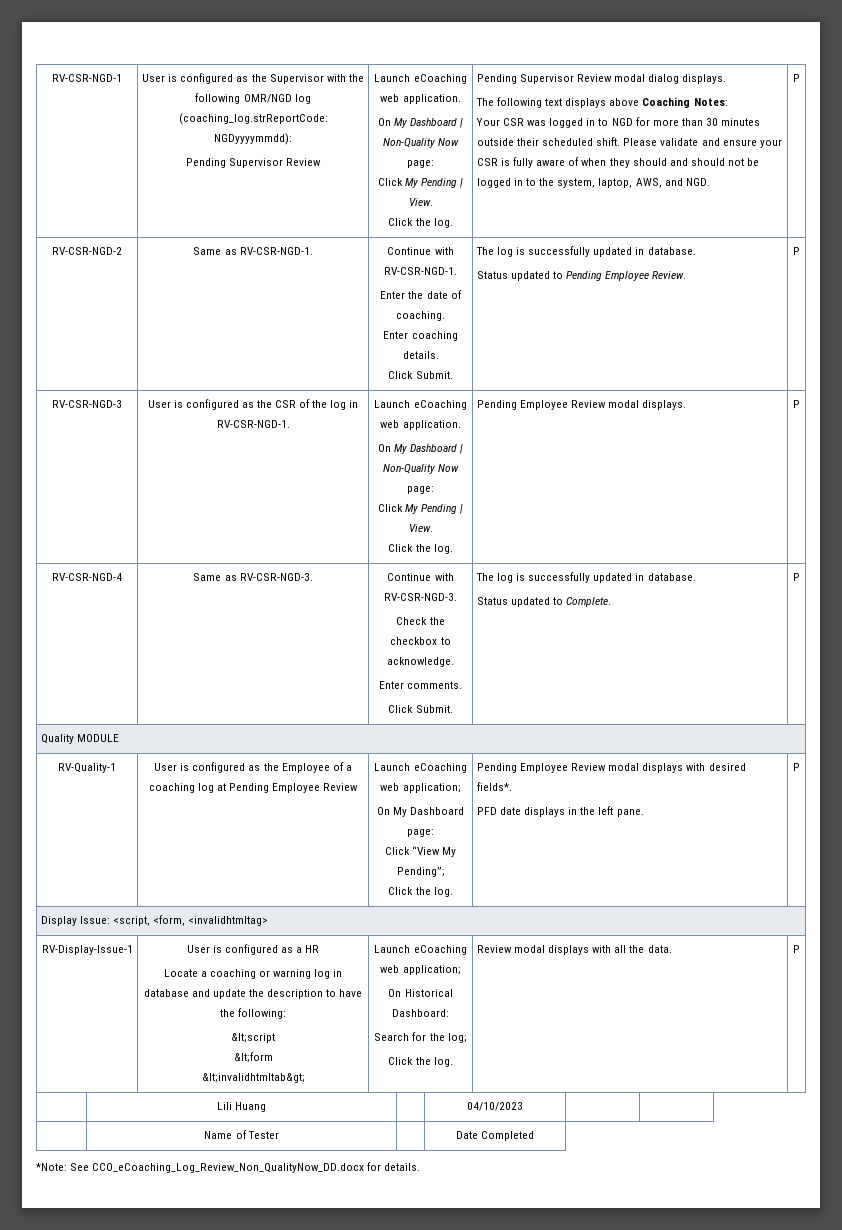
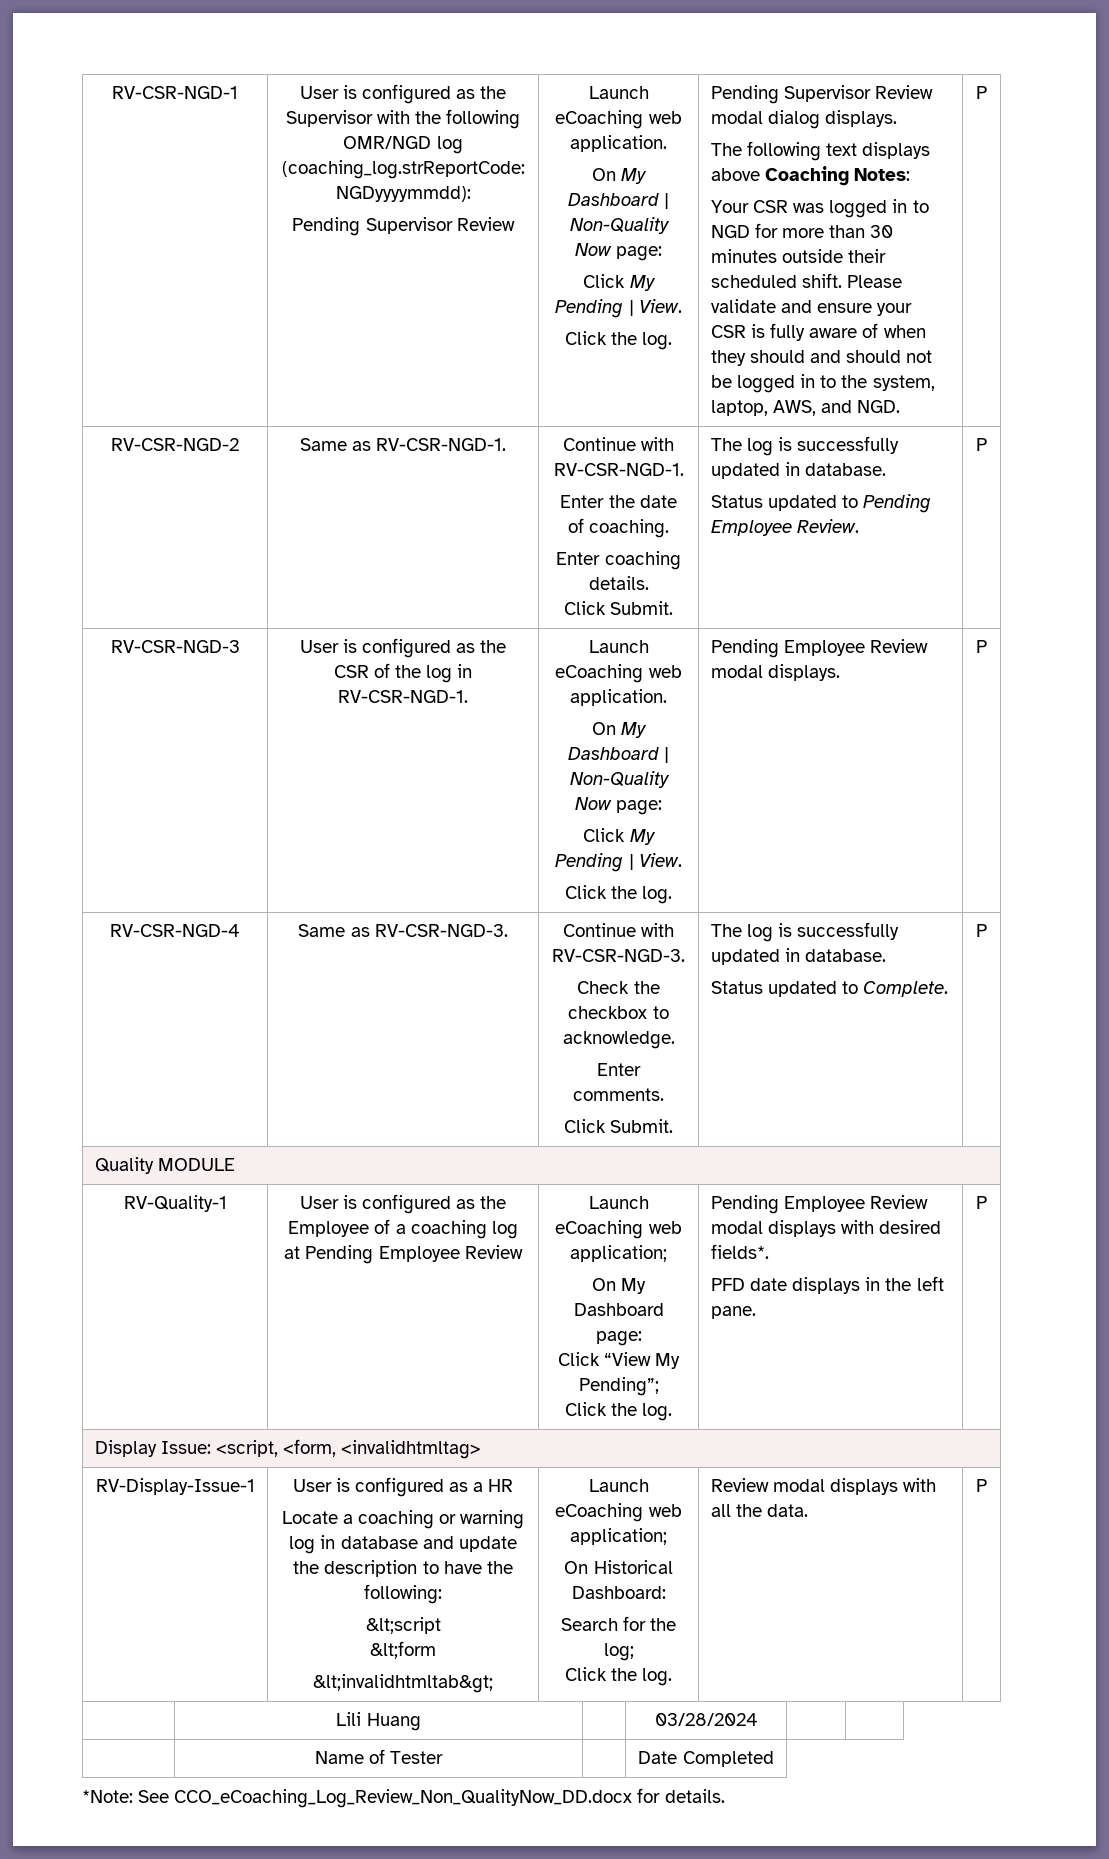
- | Lili Huang | | 04/10/2023 | |
+ | Lili Huang | | 03/28/2024 | |

